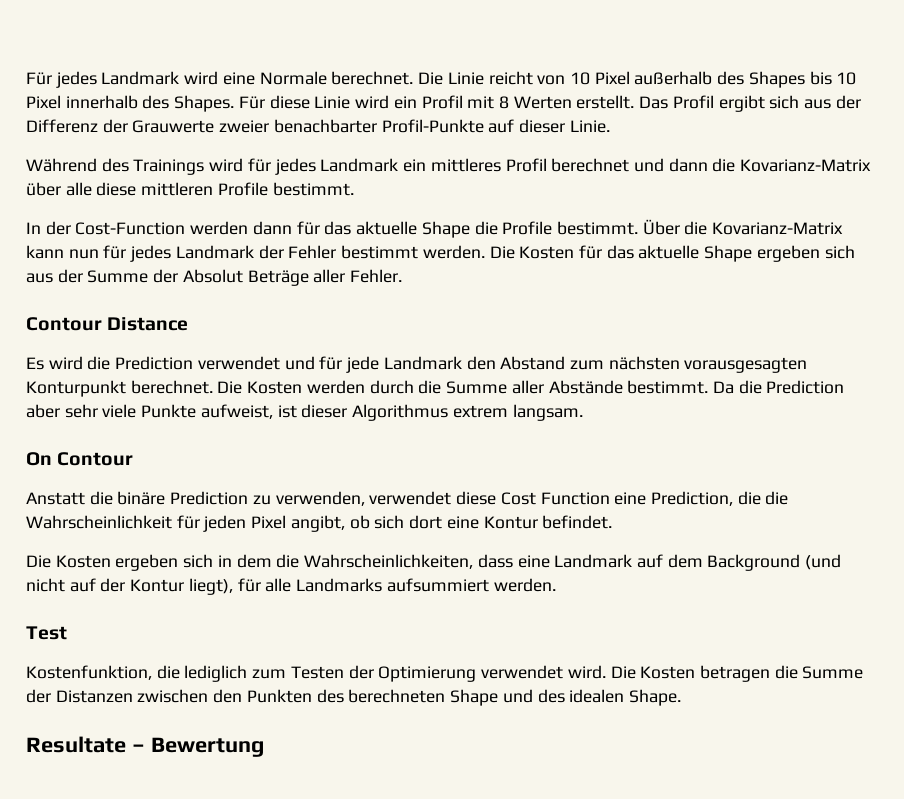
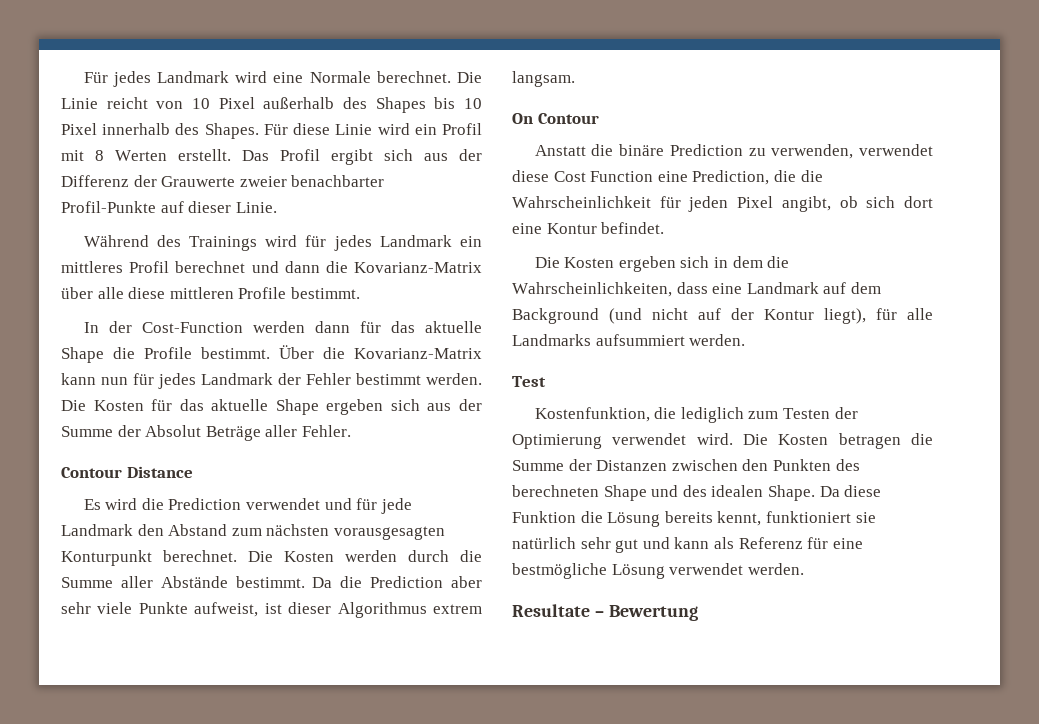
+ Da diese Funktion die Lösung bereits kennt, funktioniert sie natürlich sehr gut und kann als Referenz für eine bestmögliche Lösung verwendet werden.

